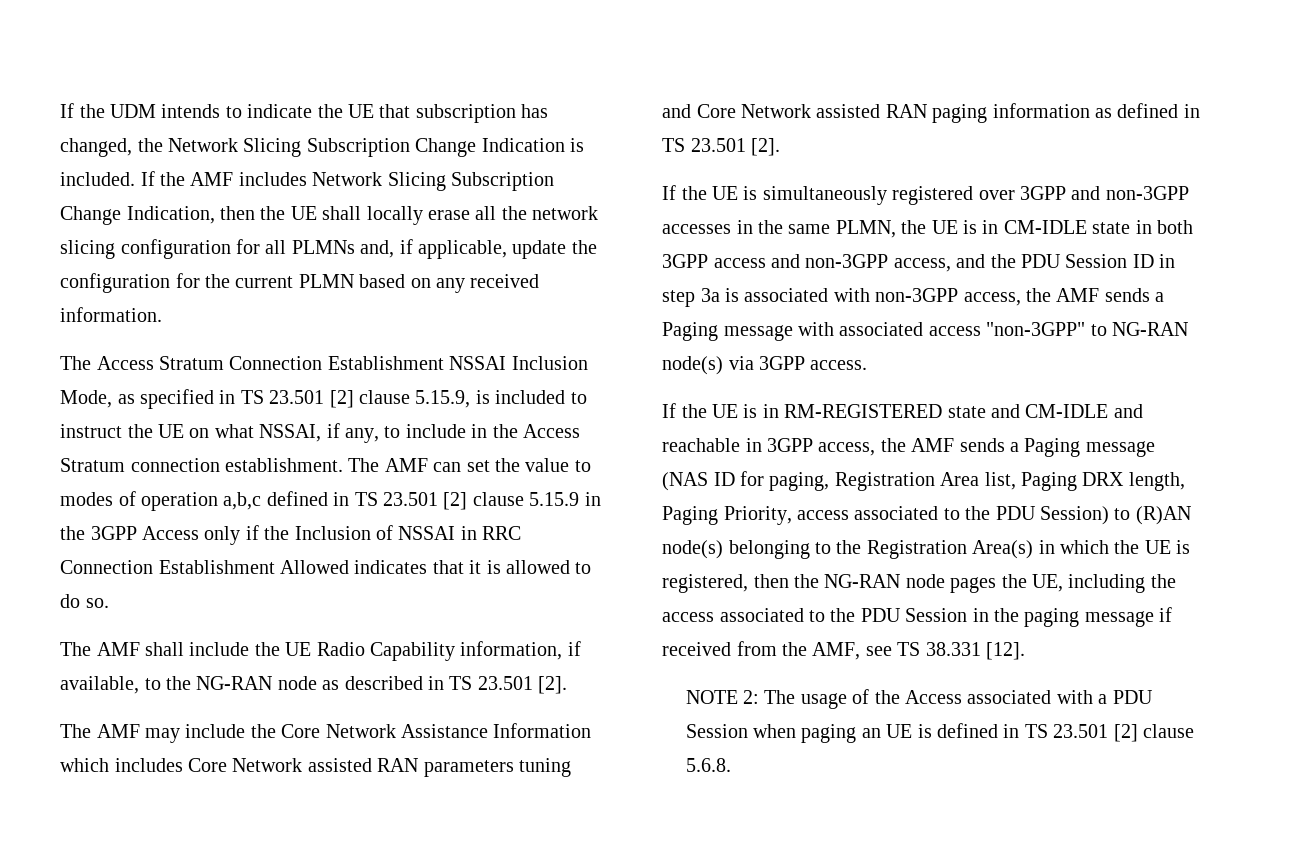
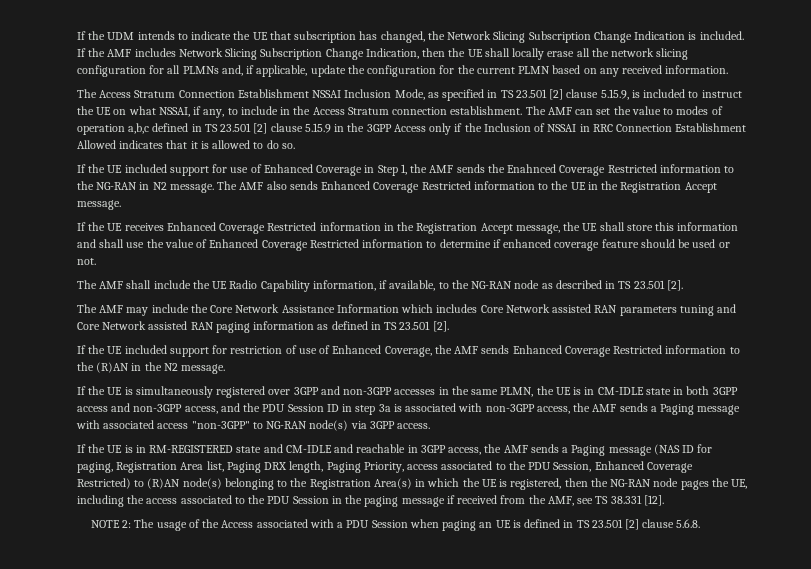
+ If the UE included support for use of Enhanced Coverage in Step 1, the AMF sends the Enahnced Coverage Restricted information to the NG-RAN in N2 message. The AMF also sends Enhanced Coverage Restricted information to the UE in the Registration Accept message.
+ If the UE receives Enhanced Coverage Restricted information in the Registration Accept message, the UE shall store this information and shall use the value of Enhanced Coverage Restricted information to determine if enhanced coverage feature should be used or not.
+ If the UE included support for restriction of use of Enhanced Coverage, the AMF sends Enhanced Coverage Restricted information to the (R)AN in the N2 message.
- If the UE is in RM-REGISTERED state and CM-IDLE and reachable in 3GPP access, the AMF sends a Paging message (NAS ID for paging, Registration Area list, Paging DRX length, Paging Priority, access associated to the PDU Session) to (R)AN node(s) belonging to the Registration Area(s) in which the UE is registered, then the NG-RAN node pages the UE, including the access associated to the PDU Session in the paging message if received from the AMF, see TS 38.331 [12].
+ If the UE is in RM-REGISTERED state and CM-IDLE and reachable in 3GPP access, the AMF sends a Paging message (NAS ID for paging, Registration Area list, Paging DRX length, Paging Priority, access associated to the PDU Session, Enhanced Coverage Restricted) to (R)AN node(s) belonging to the Registration Area(s) in which the UE is registered, then the NG-RAN node pages the UE, including the access associated to the PDU Session in the paging message if received from the AMF, see TS 38.331 [12].

